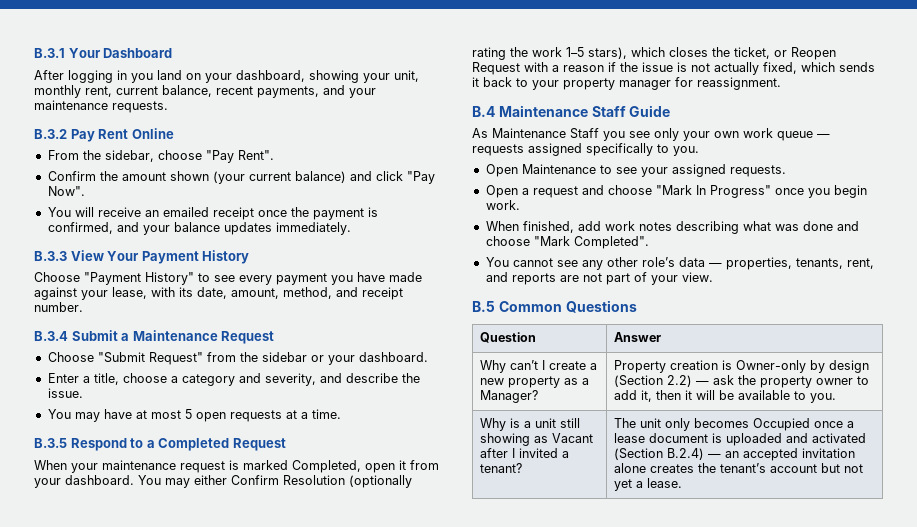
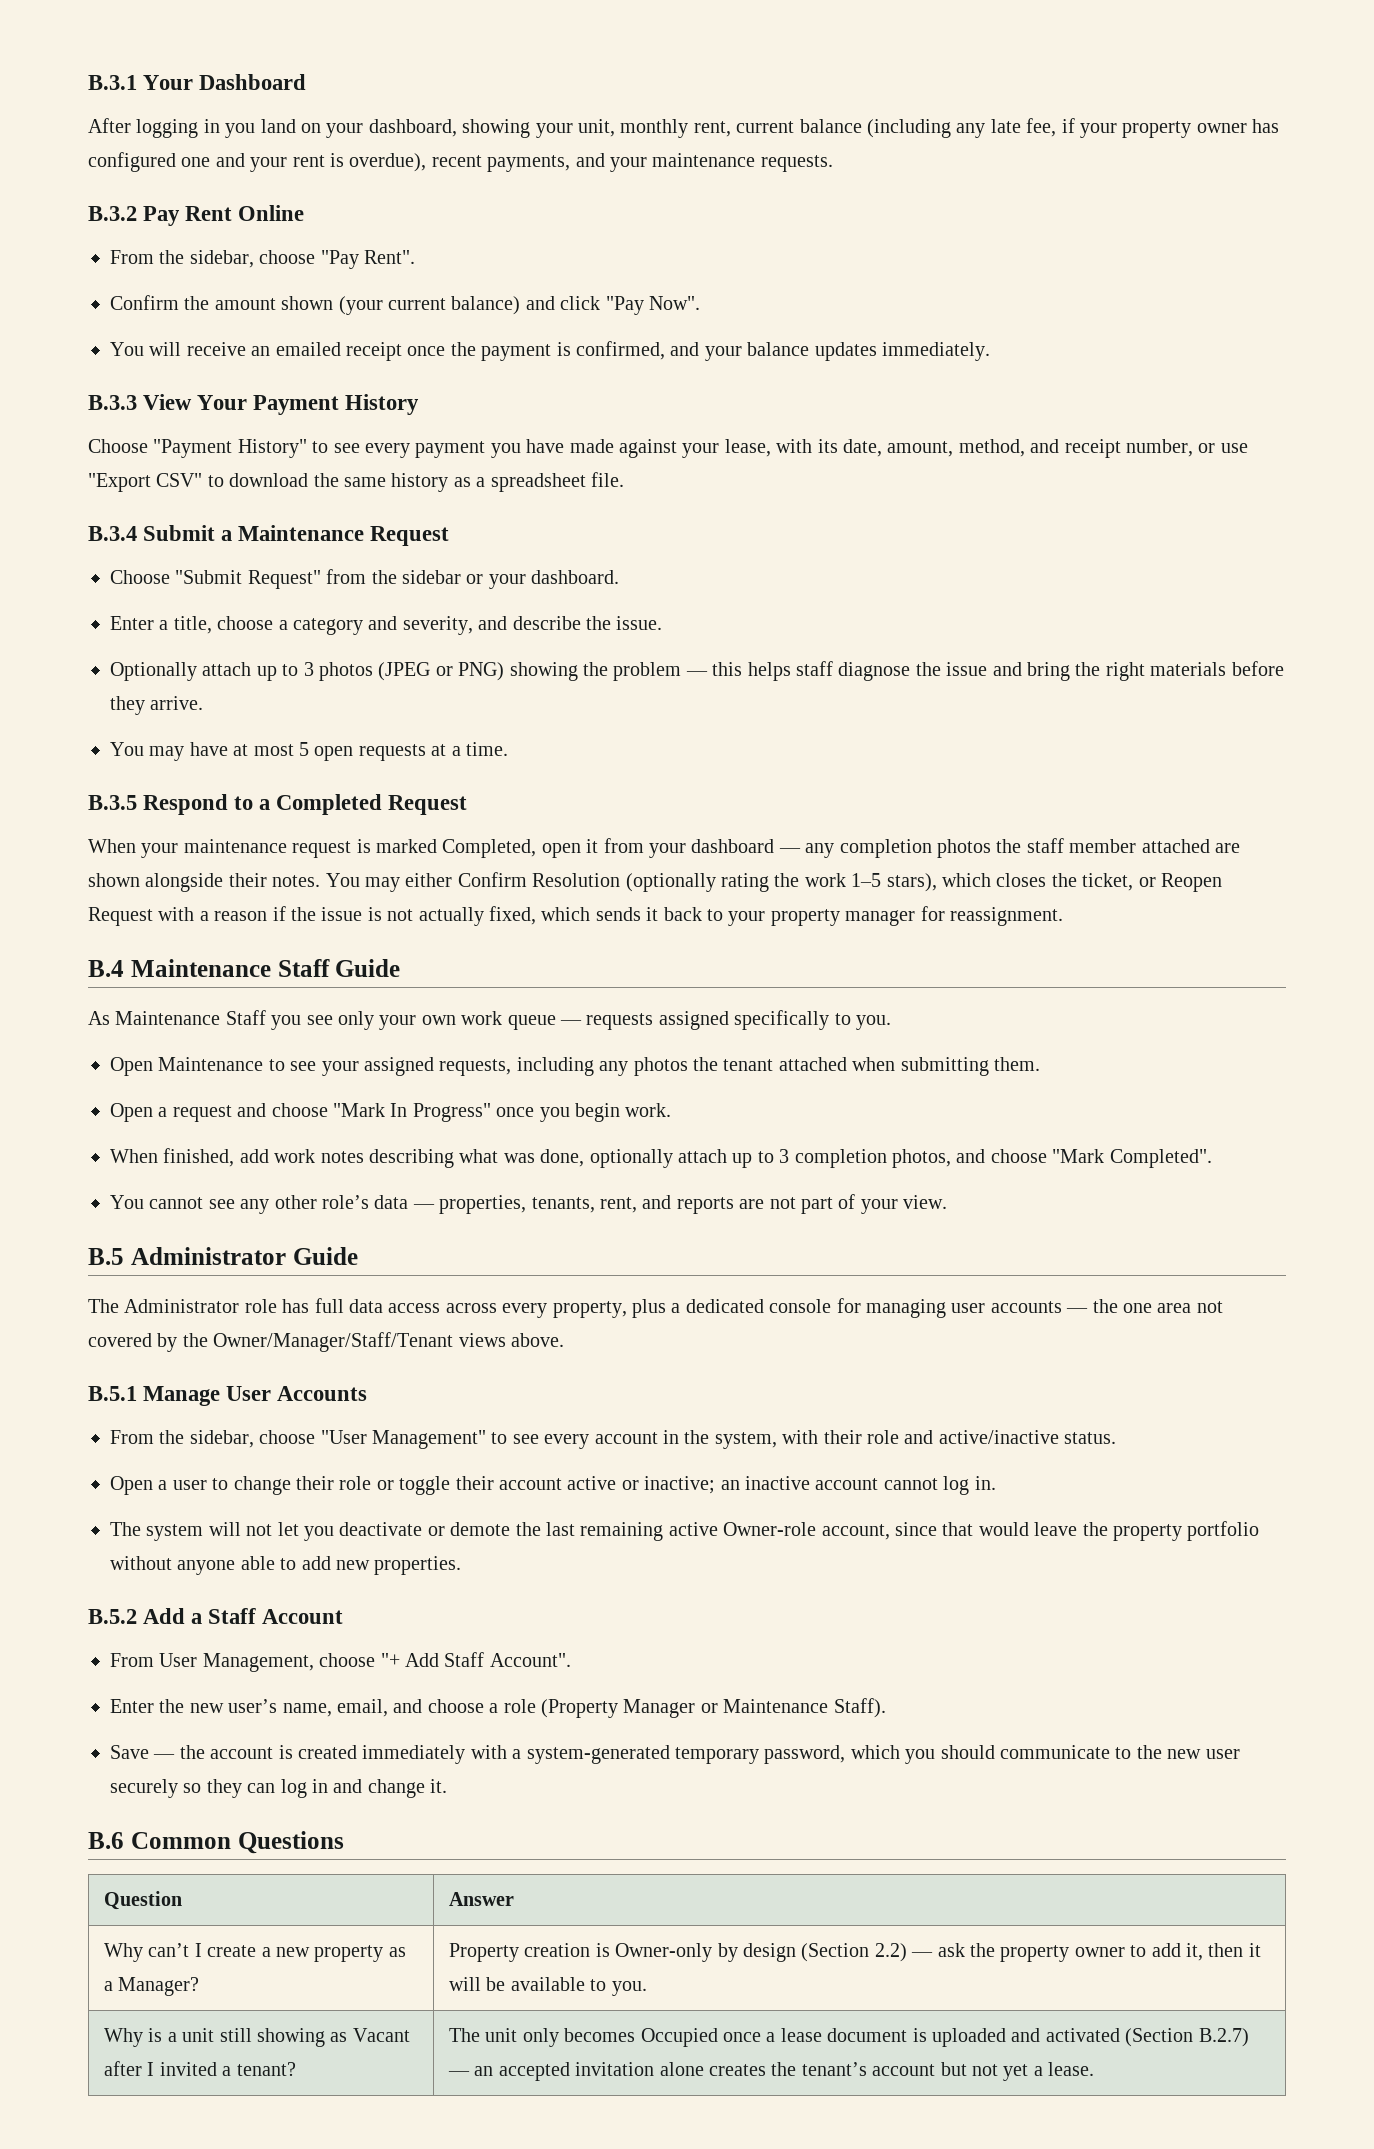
- After logging in you land on your dashboard, showing your unit, monthly rent, current balance, recent payments, and your maintenance requests.
+ After logging in you land on your dashboard, showing your unit, monthly rent, current balance (including any late fee, if your property owner has configured one and your rent is overdue), recent payments, and your maintenance requests.
- Choose "Payment History" to see every payment you have made against your lease, with its date, amount, method, and receipt number.
+ Choose "Payment History" to see every payment you have made against your lease, with its date, amount, method, and receipt number, or use "Export CSV" to download the same history as a spreadsheet file.
+ Optionally attach up to 3 photos (JPEG or PNG) showing the problem — this helps staff diagnose the issue and bring the right materials before they arrive.
- When your maintenance request is marked Completed, open it from your dashboard.
+ When your maintenance request is marked Completed, open it from your dashboard — any completion photos the staff member attached are shown alongside their notes.
- Open Maintenance to see your assigned requests.
+ Open Maintenance to see your assigned requests, including any photos the tenant attached when submitting them.
- When finished, add work notes describing what was done and choose "Mark Completed".
+ When finished, add work notes describing what was done, optionally attach up to 3 completion photos, and choose "Mark Completed".
- B.5 Common Questions
+ B.5 Administrator Guide
+ The Administrator role has full data access across every property, plus a dedicated console for managing user accounts — the one area not covered by the Owner/Manager/Staff/Tenant views above.
+ B.5.1 Manage User Accounts
+ From the sidebar, choose "User Management" to see every account in the system, with their role and active/inactive status.
+ Open a user to change their role or toggle their account active or inactive; an inactive account cannot log in.
+ The system will not let you deactivate or demote the last remaining active Owner-role account, since that would leave the property portfolio without anyone able to add new properties.
+ B.5.2 Add a Staff Account
+ From User Management, choose "+ Add Staff Account".
+ Enter the new user’s name, email, and choose a role (Property Manager or Maintenance Staff).
+ Save — the account is created immediately with a system-generated temporary password, which you should communicate to the new user securely so they can log in and change it.
+ B.6 Common Questions
- The unit only becomes Occupied once a lease document is uploaded and activated (Section B.2.4) — an accepted invitation alone creates the tenant’s account but not yet a lease.
+ The unit only becomes Occupied once a lease document is uploaded and activated (Section B.2.7) — an accepted invitation alone creates the tenant’s account but not yet a lease.

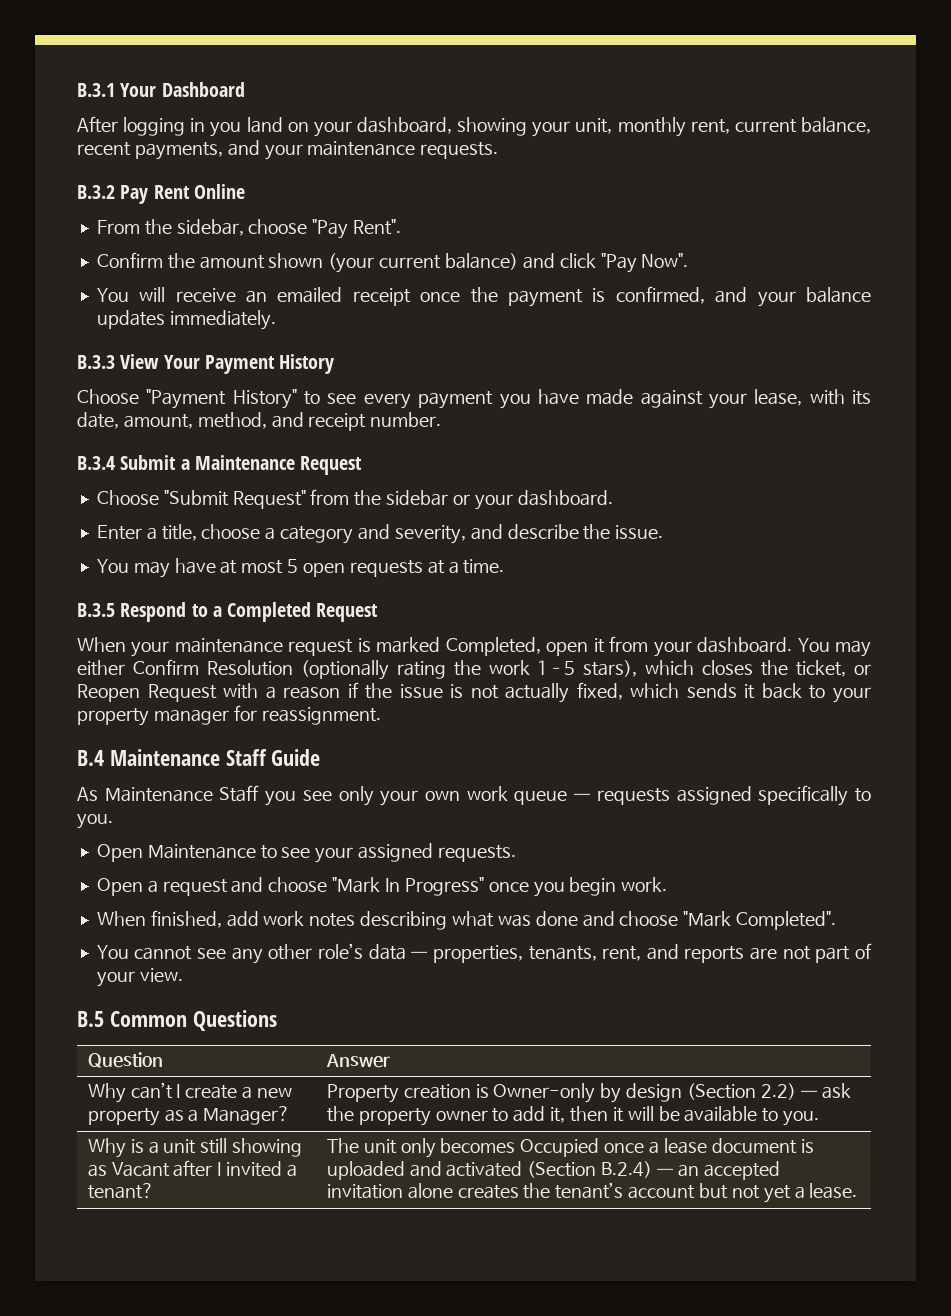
- After logging in you land on your dashboard, showing your unit, monthly rent, current balance (including any late fee, if your property owner has configured one and your rent is overdue), recent payments, and your maintenance requests.
+ After logging in you land on your dashboard, showing your unit, monthly rent, current balance, recent payments, and your maintenance requests.
- Choose "Payment History" to see every payment you have made against your lease, with its date, amount, method, and receipt number, or use "Export CSV" to download the same history as a spreadsheet file.
+ Choose "Payment History" to see every payment you have made against your lease, with its date, amount, method, and receipt number.
- Optionally attach up to 3 photos (JPEG or PNG) showing the problem — this helps staff diagnose the issue and bring the right materials before they arrive.
- When your maintenance request is marked Completed, open it from your dashboard — any completion photos the staff member attached are shown alongside their notes.
+ When your maintenance request is marked Completed, open it from your dashboard.
- Open Maintenance to see your assigned requests, including any photos the tenant attached when submitting them.
+ Open Maintenance to see your assigned requests.
- When finished, add work notes describing what was done, optionally attach up to 3 completion photos, and choose "Mark Completed".
+ When finished, add work notes describing what was done and choose "Mark Completed".
- B.5 Administrator Guide
- The Administrator role has full data access across every property, plus a dedicated console for managing user accounts — the one area not covered by the Owner/Manager/Staff/Tenant views above.
- B.5.1 Manage User Accounts
- From the sidebar, choose "User Management" to see every account in the system, with their role and active/inactive status.
- Open a user to change their role or toggle their account active or inactive; an inactive account cannot log in.
- The system will not let you deactivate or demote the last remaining active Owner-role account, since that would leave the property portfolio without anyone able to add new properties.
- B.5.2 Add a Staff Account
- From User Management, choose "+ Add Staff Account".
- Enter the new user’s name, email, and choose a role (Property Manager or Maintenance Staff).
- Save — the account is created immediately with a system-generated temporary password, which you should communicate to the new user securely so they can log in and change it.
- B.6 Common Questions
+ B.5 Common Questions
- The unit only becomes Occupied once a lease document is uploaded and activated (Section B.2.7) — an accepted invitation alone creates the tenant’s account but not yet a lease.
+ The unit only becomes Occupied once a lease document is uploaded and activated (Section B.2.4) — an accepted invitation alone creates the tenant’s account but not yet a lease.

